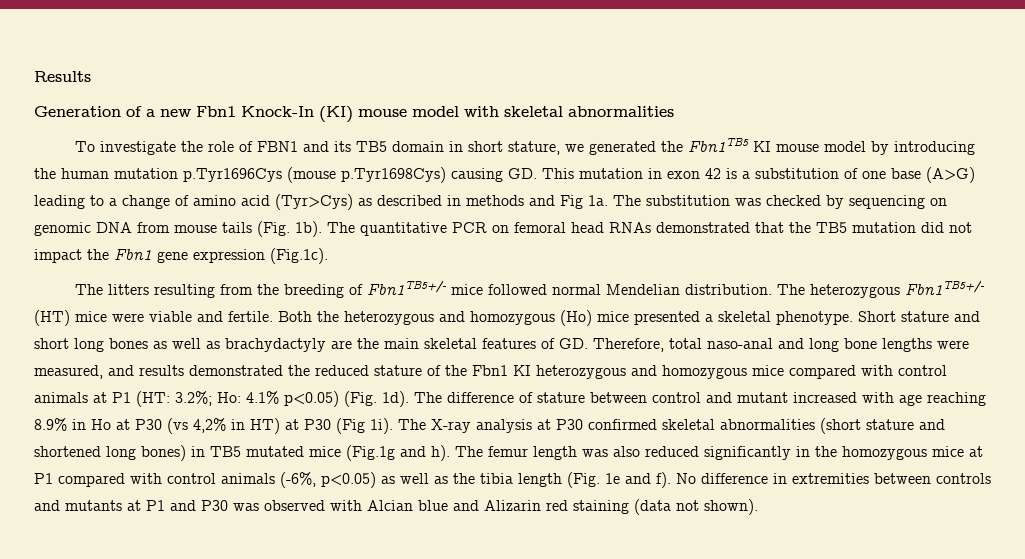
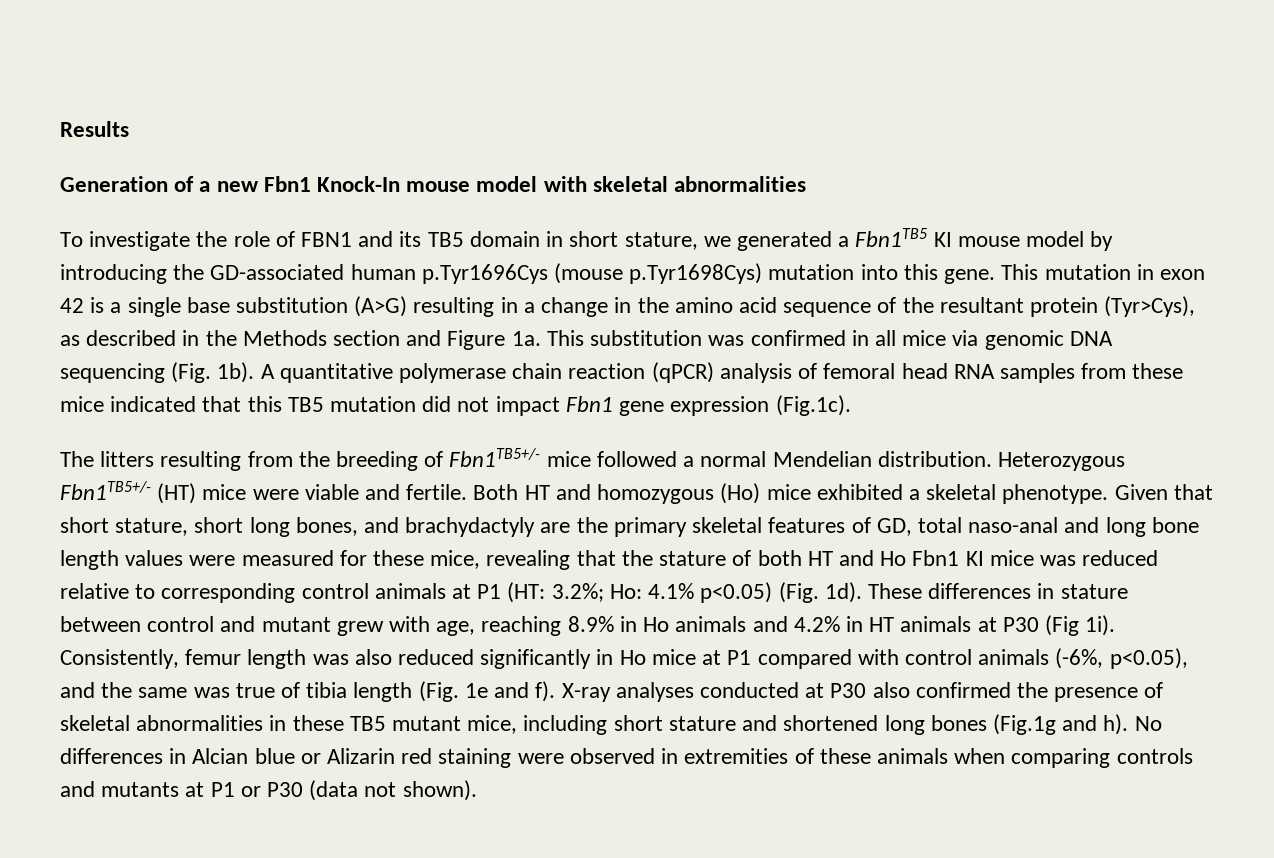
- Generation of a new Fbn1 Knock-In (KI) mouse model with skeletal abnormalities
+ Generation of a new Fbn1 Knock-In mouse model with skeletal abnormalities
- To investigate the role of FBN1 and its TB5 domain in short stature, we generated the Fbn1TB5 KI mouse model by introducing the human mutation p.Tyr1696Cys (mouse p.Tyr1698Cys) causing GD. This mutation in exon 42 is a substitution of one base (A>G) leading to a change of amino acid (Tyr>Cys) as described in methods and Fig 1a. The substitution was checked by sequencing on genomic DNA from mouse tails (Fig. 1b). The quantitative PCR on femoral head RNAs demonstrated that the TB5 mutation did not impact the Fbn1 gene expression (Fig.1c).
+ To investigate the role of FBN1 and its TB5 domain in short stature, we generated a Fbn1TB5 KI mouse model by introducing the GD-associated human p.Tyr1696Cys (mouse p.Tyr1698Cys) mutation into this gene. This mutation in exon 42 is a single base substitution (A>G) resulting in a change in the amino acid sequence of the resultant protein (Tyr>Cys), as described in the Methods section and Figure 1a. This substitution was confirmed in all mice via genomic DNA sequencing (Fig. 1b). A quantitative polymerase chain reaction (qPCR) analysis of femoral head RNA samples from these mice indicated that this TB5 mutation did not impact Fbn1 gene expression (Fig.1c).
- The litters resulting from the breeding of Fbn1TB5+/- mice followed normal Mendelian distribution.
+ The litters resulting from the breeding of Fbn1TB5+/- mice followed a normal Mendelian distribution.
- The heterozygous Fbn1TB5+/- (HT) mice were viable and fertile.
+ Heterozygous Fbn1TB5+/- (HT) mice were viable and fertile.
- Both the heterozygous and homozygous (Ho) mice presented a skeletal phenotype.
+ Both HT and homozygous (Ho) mice exhibited a skeletal phenotype.
- Short stature and short long bones as well as brachydactyly are the main skeletal features of GD. Therefore, total naso-anal and long bone lengths were measured, and results demonstrated the reduced stature of the Fbn1 KI heterozygous and homozygous mice compared with control animals at P1 (HT: 3.2%; Ho: 4.1% p<0.05) (Fig. 1d).
+ Given that short stature, short long bones, and brachydactyly are the primary skeletal features of GD, total naso-anal and long bone length values were measured for these mice, revealing that the stature of both HT and Ho Fbn1 KI mice was reduced relative to corresponding control animals at P1 (HT: 3.2%; Ho: 4.1% p<0.05) (Fig. 1d).
- The difference of stature between control and mutant increased with age reaching 8.9% in Ho at P30 (vs 4,2% in HT) at P30 (Fig 1i). The X-ray analysis at P30 confirmed skeletal abnormalities (short stature and shortened long bones) in TB5 mutated mice (Fig.1g and h). The femur length was also reduced significantly in the homozygous mice at P1 compared with control animals (-6%, p<0.05) as well as the tibia length (Fig. 1e and f).
+ These differences in stature between control and mutant grew with age, reaching 8.9% in Ho animals and 4.2% in HT animals at P30 (Fig 1i). Consistently, femur length was also reduced significantly in Ho mice at P1 compared with control animals (-6%, p<0.05), and the same was true of tibia length (Fig. 1e and f).
- No difference in extremities between controls and mutants at P1 and P30 was observed with Alcian blue and Alizarin red staining (data not shown).
+ X-ray analyses conducted at P30 also confirmed the presence of skeletal abnormalities in these TB5 mutant mice, including short stature and shortened long bones (Fig.1g and h). No differences in Alcian blue or Alizarin red staining were observed in extremities of these animals when comparing controls and mutants at P1 or P30 (data not shown).

